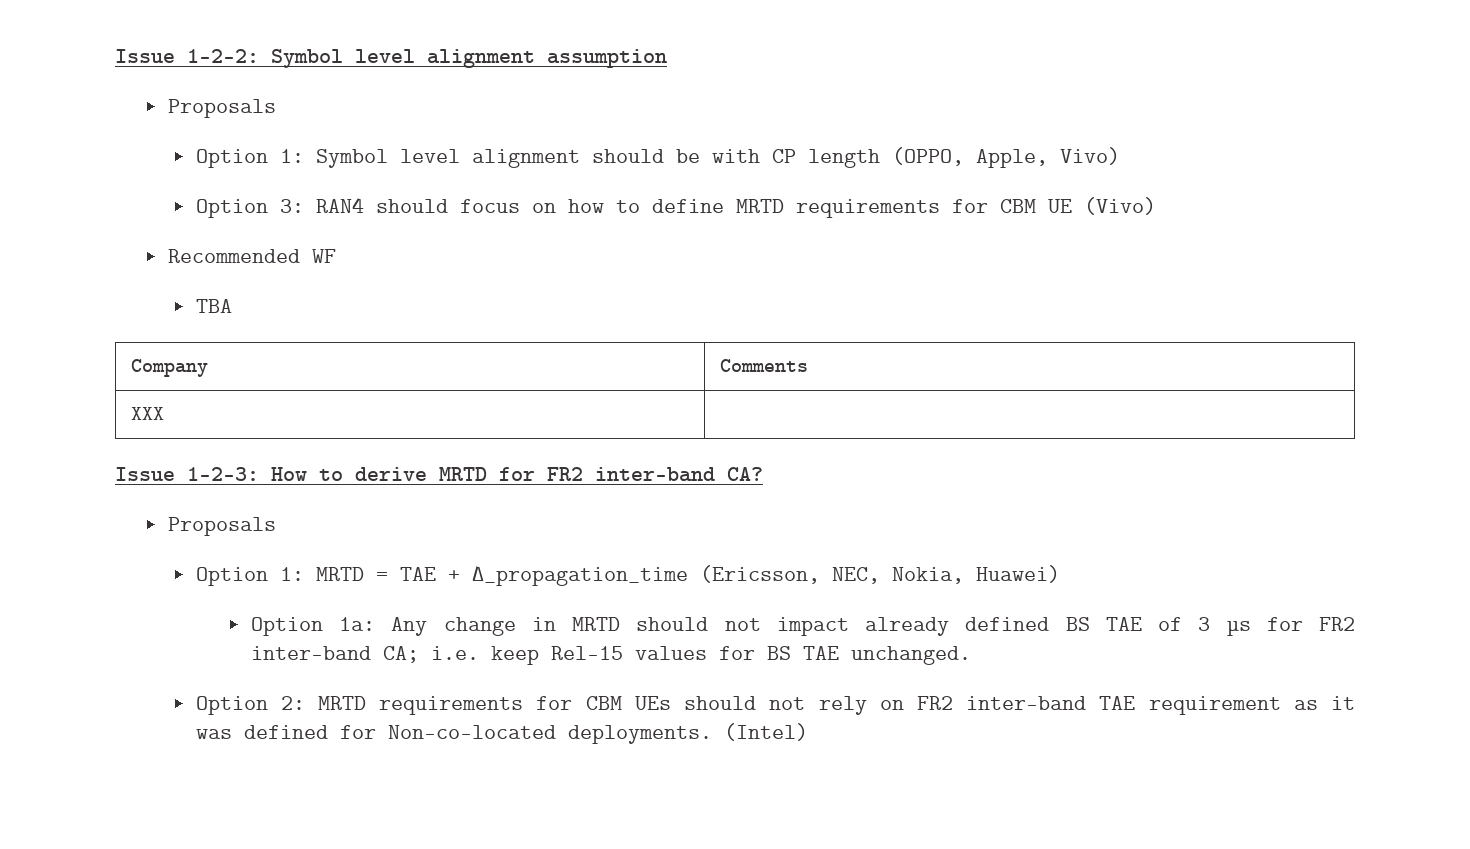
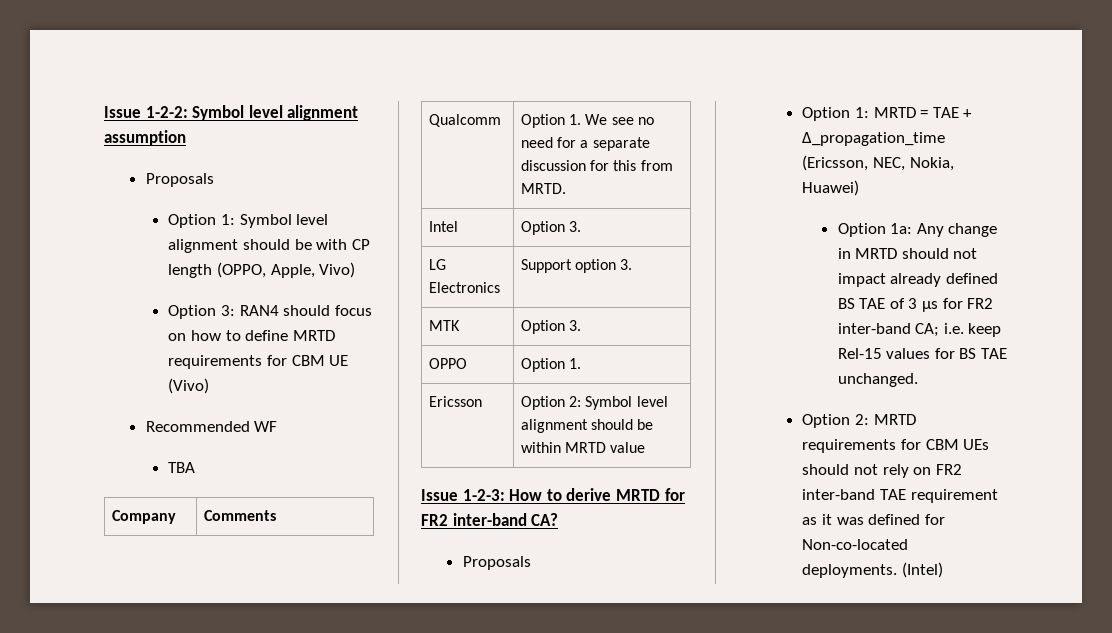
- XXX |
+ Qualcomm | Option 1. We see no need for a separate discussion for this from MRTD.
+ Intel | Option 3.
+ LG Electronics | Support option 3.
+ MTK | Option 3.
+ OPPO | Option 1.
+ Ericsson | Option 2: Symbol level alignment should be within MRTD value

